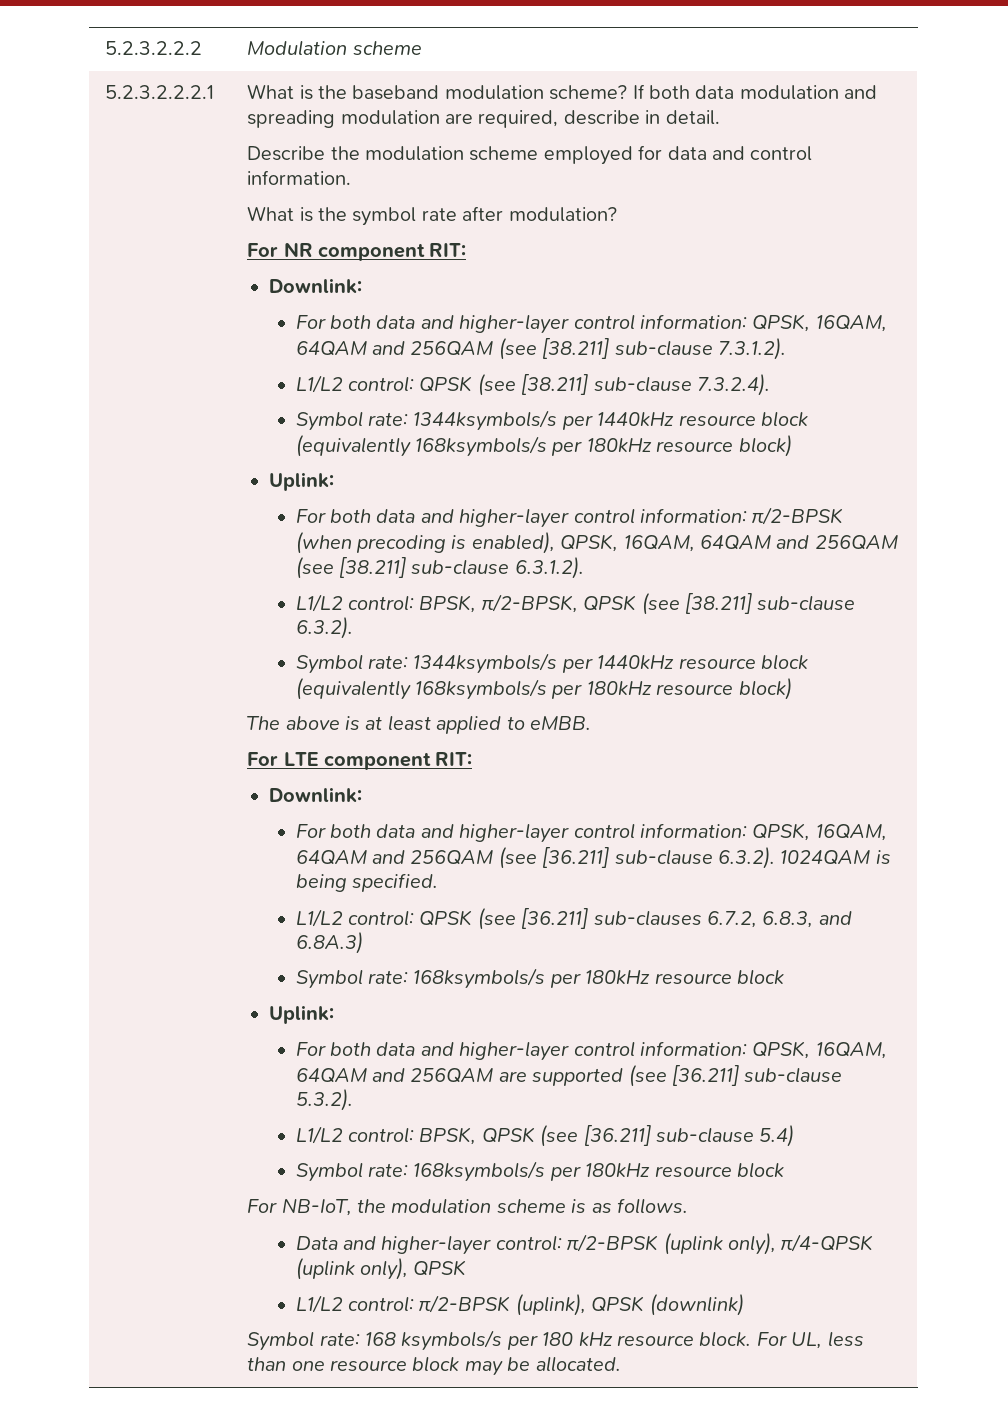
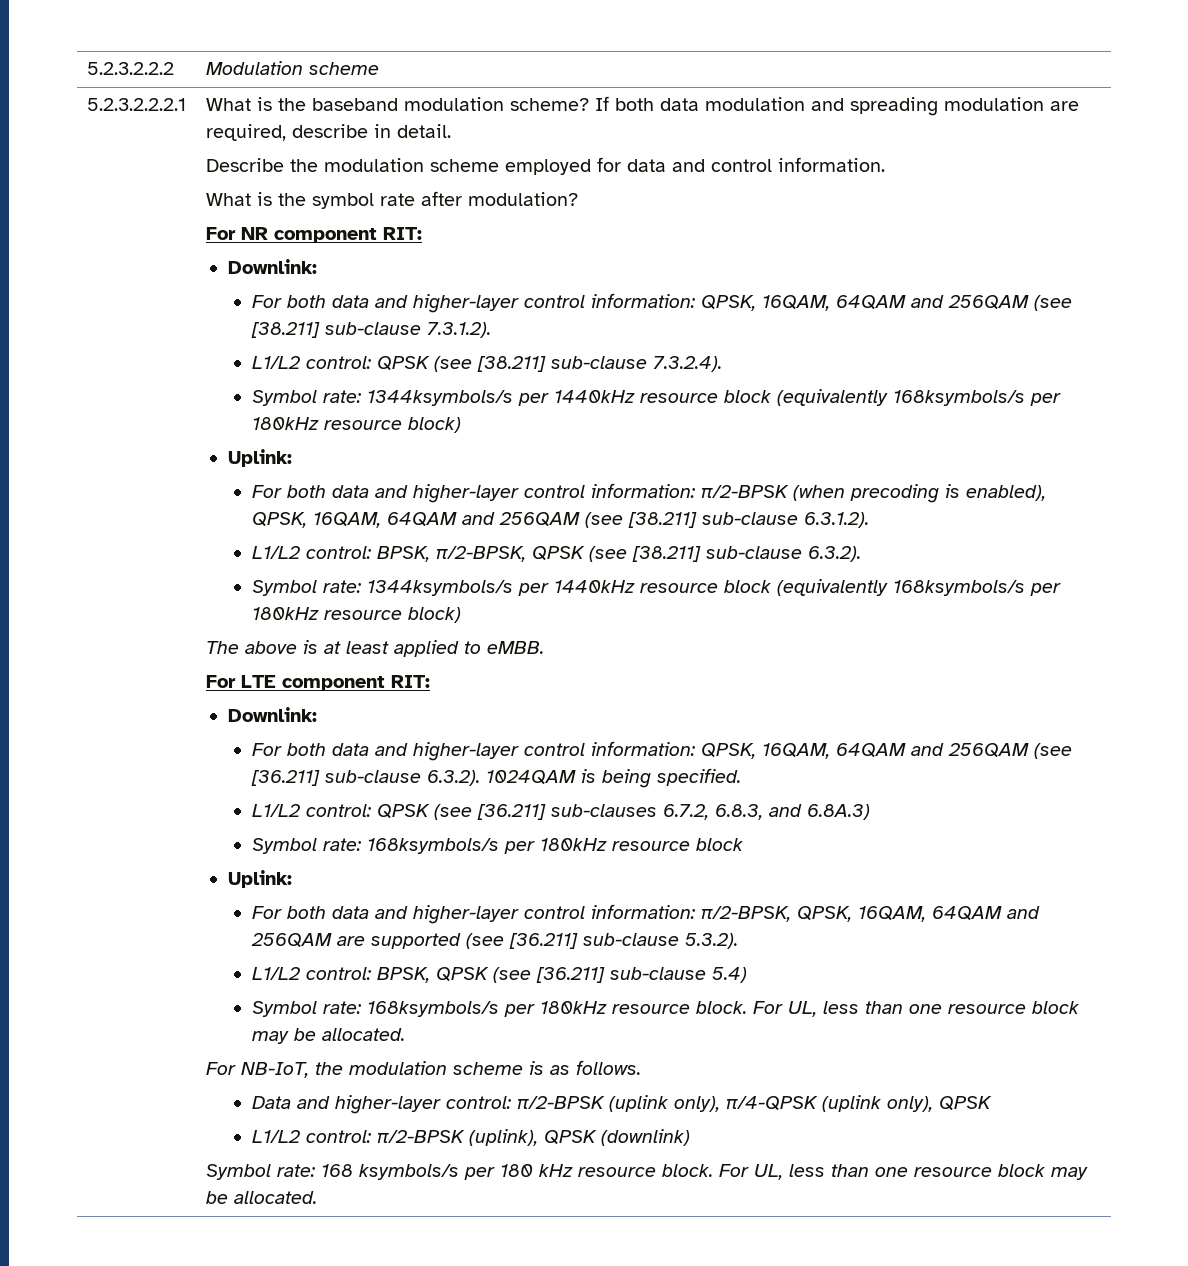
- For both data and higher-layer control information: QPSK, 16QAM, 64QAM and 256QAM are supported (see [36.211] sub-clause 5.3.2).
+ For both data and higher-layer control information: π/2-BPSK, QPSK, 16QAM, 64QAM and 256QAM are supported (see [36.211] sub-clause 5.3.2).
  L1/L2 control: BPSK, QPSK (see [36.211] sub-clause 5.4)
- Symbol rate: 168ksymbols/s per 180kHz resource block
+ Symbol rate: 168ksymbols/s per 180kHz resource block. For UL, less than one resource block may be allocated.

